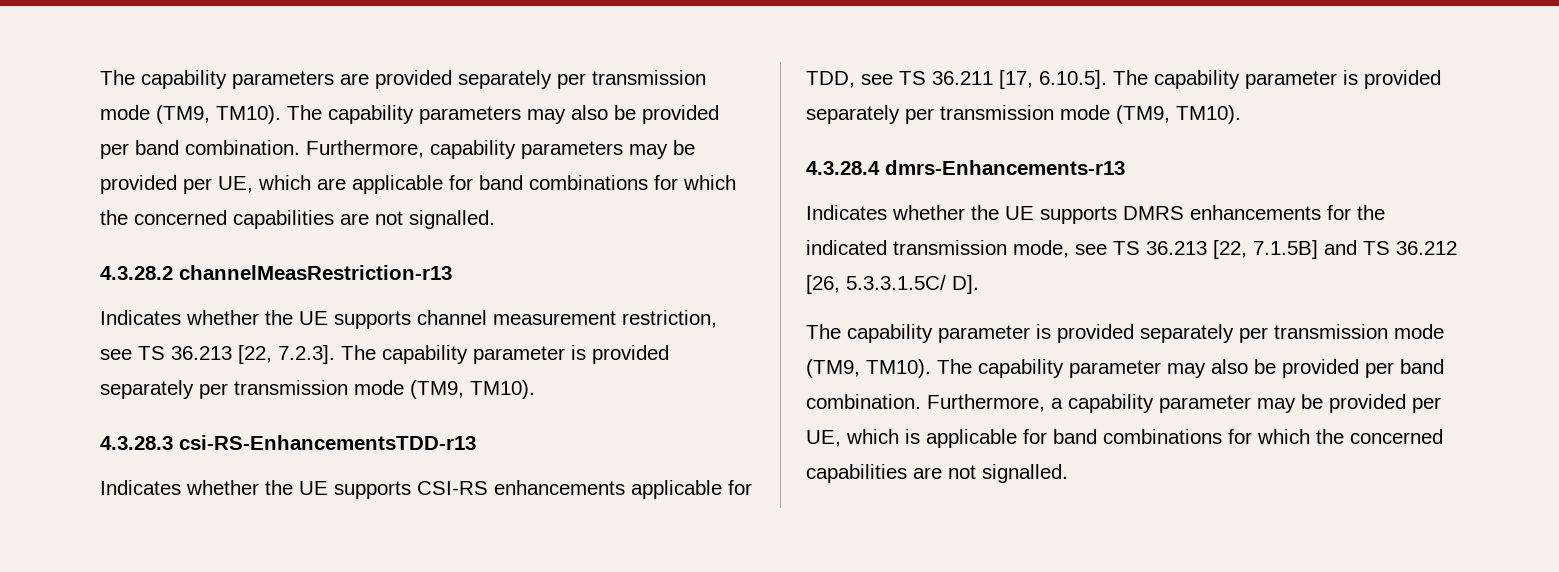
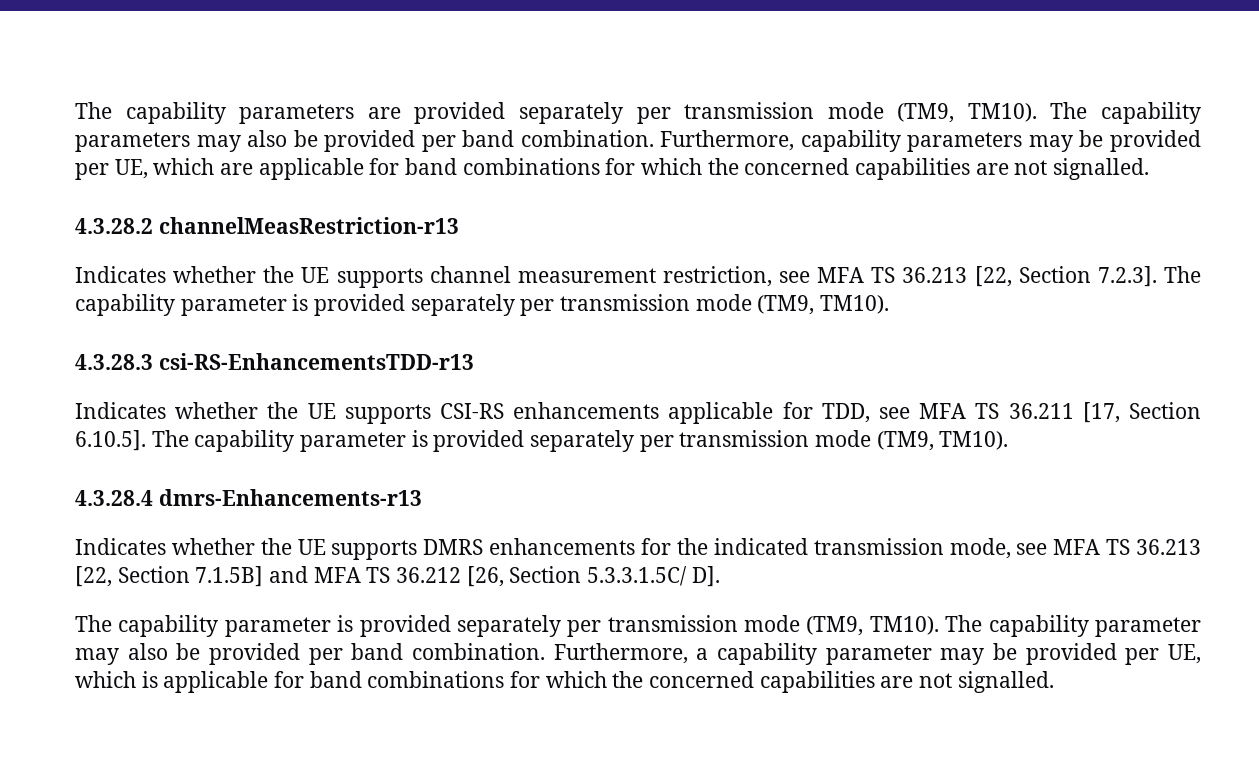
- Indicates whether the UE supports channel measurement restriction, see TS 36.213 [22, 7.2.3]. The capability parameter is provided separately per transmission mode (TM9, TM10).
+ Indicates whether the UE supports channel measurement restriction, see MFA TS 36.213 [22, Section 7.2.3]. The capability parameter is provided separately per transmission mode (TM9, TM10).
- Indicates whether the UE supports CSI-RS enhancements applicable for TDD, see TS 36.211 [17, 6.10.5]. The capability parameter is provided separately per transmission mode (TM9, TM10).
+ Indicates whether the UE supports CSI-RS enhancements applicable for TDD, see MFA TS 36.211 [17, Section 6.10.5]. The capability parameter is provided separately per transmission mode (TM9, TM10).
- Indicates whether the UE supports DMRS enhancements for the indicated transmission mode, see TS 36.213 [22, 7.1.5B] and TS 36.212 [26, 5.3.3.1.5C/ D].
+ Indicates whether the UE supports DMRS enhancements for the indicated transmission mode, see MFA TS 36.213 [22, Section 7.1.5B] and MFA TS 36.212 [26, Section 5.3.3.1.5C/ D].

